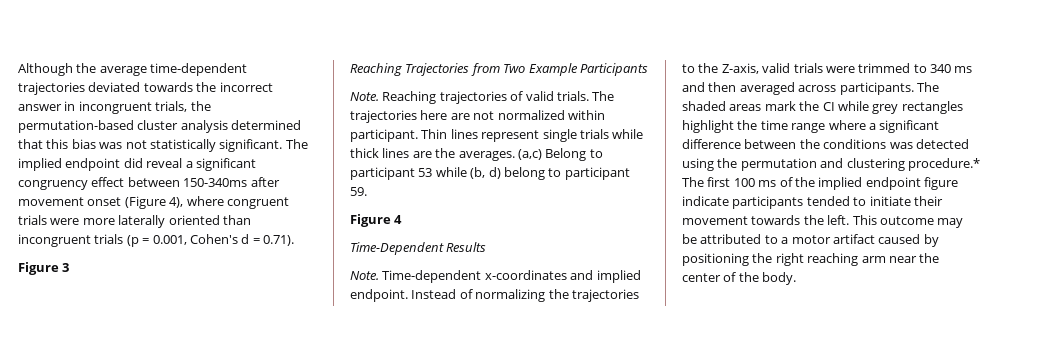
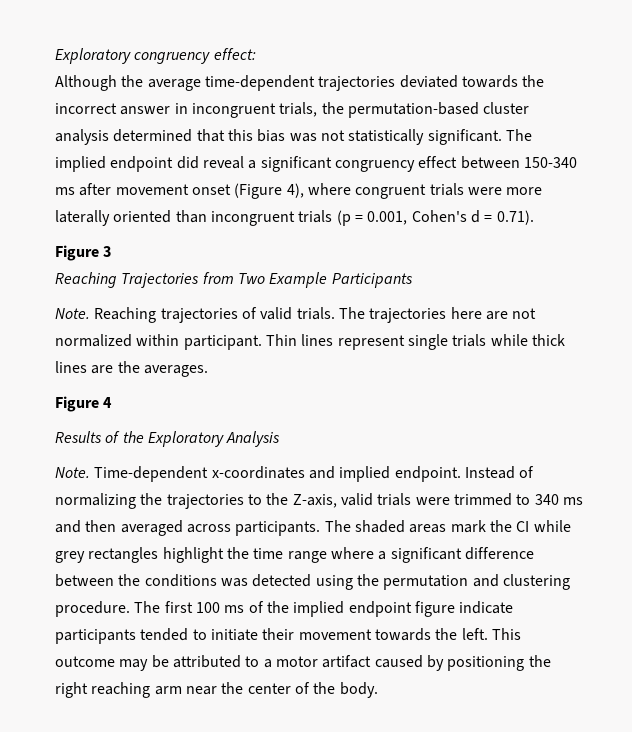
+ Exploratory congruency effect:
- The implied endpoint did reveal a significant congruency effect between 150-340ms after movement onset (Figure 4), where congruent trials were more laterally oriented than incongruent trials (p = 0.001, Cohen's d = 0.71).
+ The implied endpoint did reveal a significant congruency effect between 150-340 ms after movement onset (Figure 4), where congruent trials were more laterally oriented than incongruent trials (p = 0.001, Cohen's d = 0.71).
- (a,c) Belong to participant 53 while (b, d) belong to participant 59.
- Time-Dependent Results
+ Results of the Exploratory Analysis
- The shaded areas mark the CI while grey rectangles highlight the time range where a significant difference between the conditions was detected using the permutation and clustering procedure.* The first 100 ms of the implied endpoint figure indicate participants tended to initiate their movement towards the left.
+ The shaded areas mark the CI while grey rectangles highlight the time range where a significant difference between the conditions was detected using the permutation and clustering procedure. The first 100 ms of the implied endpoint figure indicate participants tended to initiate their movement towards the left.

